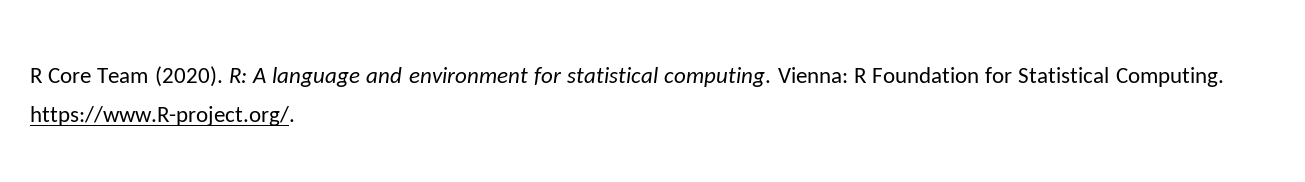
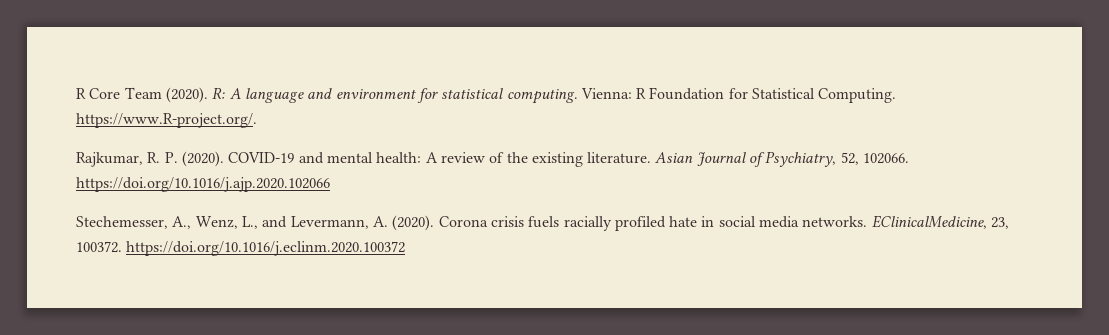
+ Rajkumar, R. P. (2020). COVID-19 and mental health: A review of the existing literature. Asian Journal of Psychiatry, 52, 102066. https://doi.org/10.1016/j.ajp.2020.102066
+ Stechemesser, A., Wenz, L., and Levermann, A. (2020). Corona crisis fuels racially profiled hate in social media networks. EClinicalMedicine, 23, 100372. https://doi.org/10.1016/j.eclinm.2020.100372

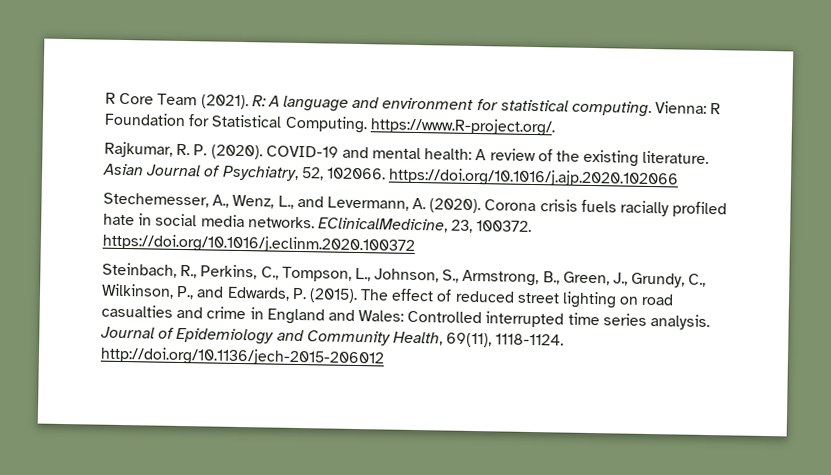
- R Core Team (2020).
+ R Core Team (2021).
+ Steinbach, R., Perkins, C., Tompson, L., Johnson, S., Armstrong, B., Green, J., Grundy, C., Wilkinson, P., and Edwards, P. (2015). The effect of reduced street lighting on road casualties and crime in England and Wales: Controlled interrupted time series analysis. Journal of Epidemiology and Community Health, 69(11), 1118-1124. http://doi.org/10.1136/jech-2015-206012

